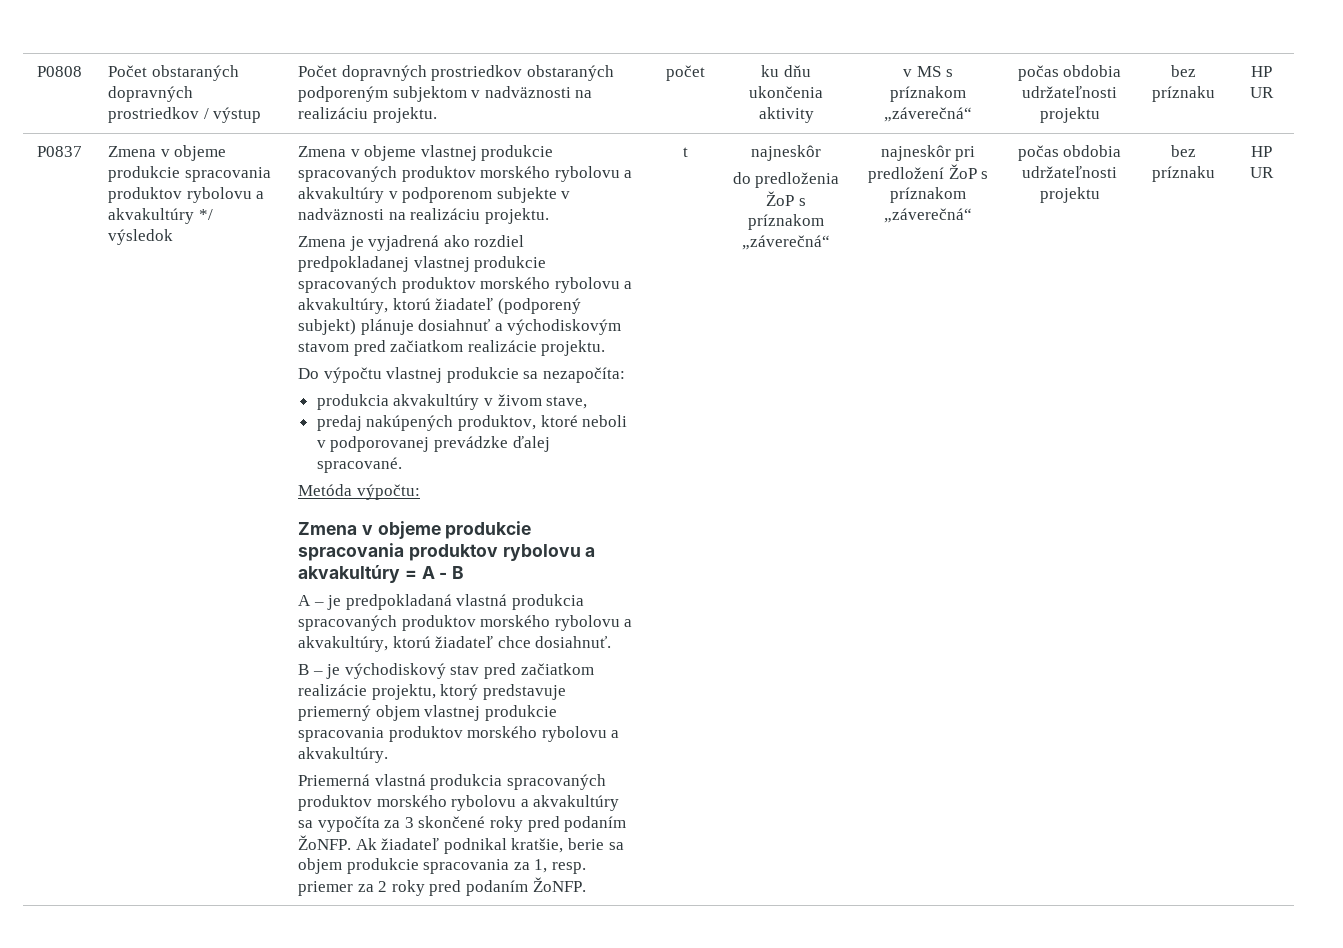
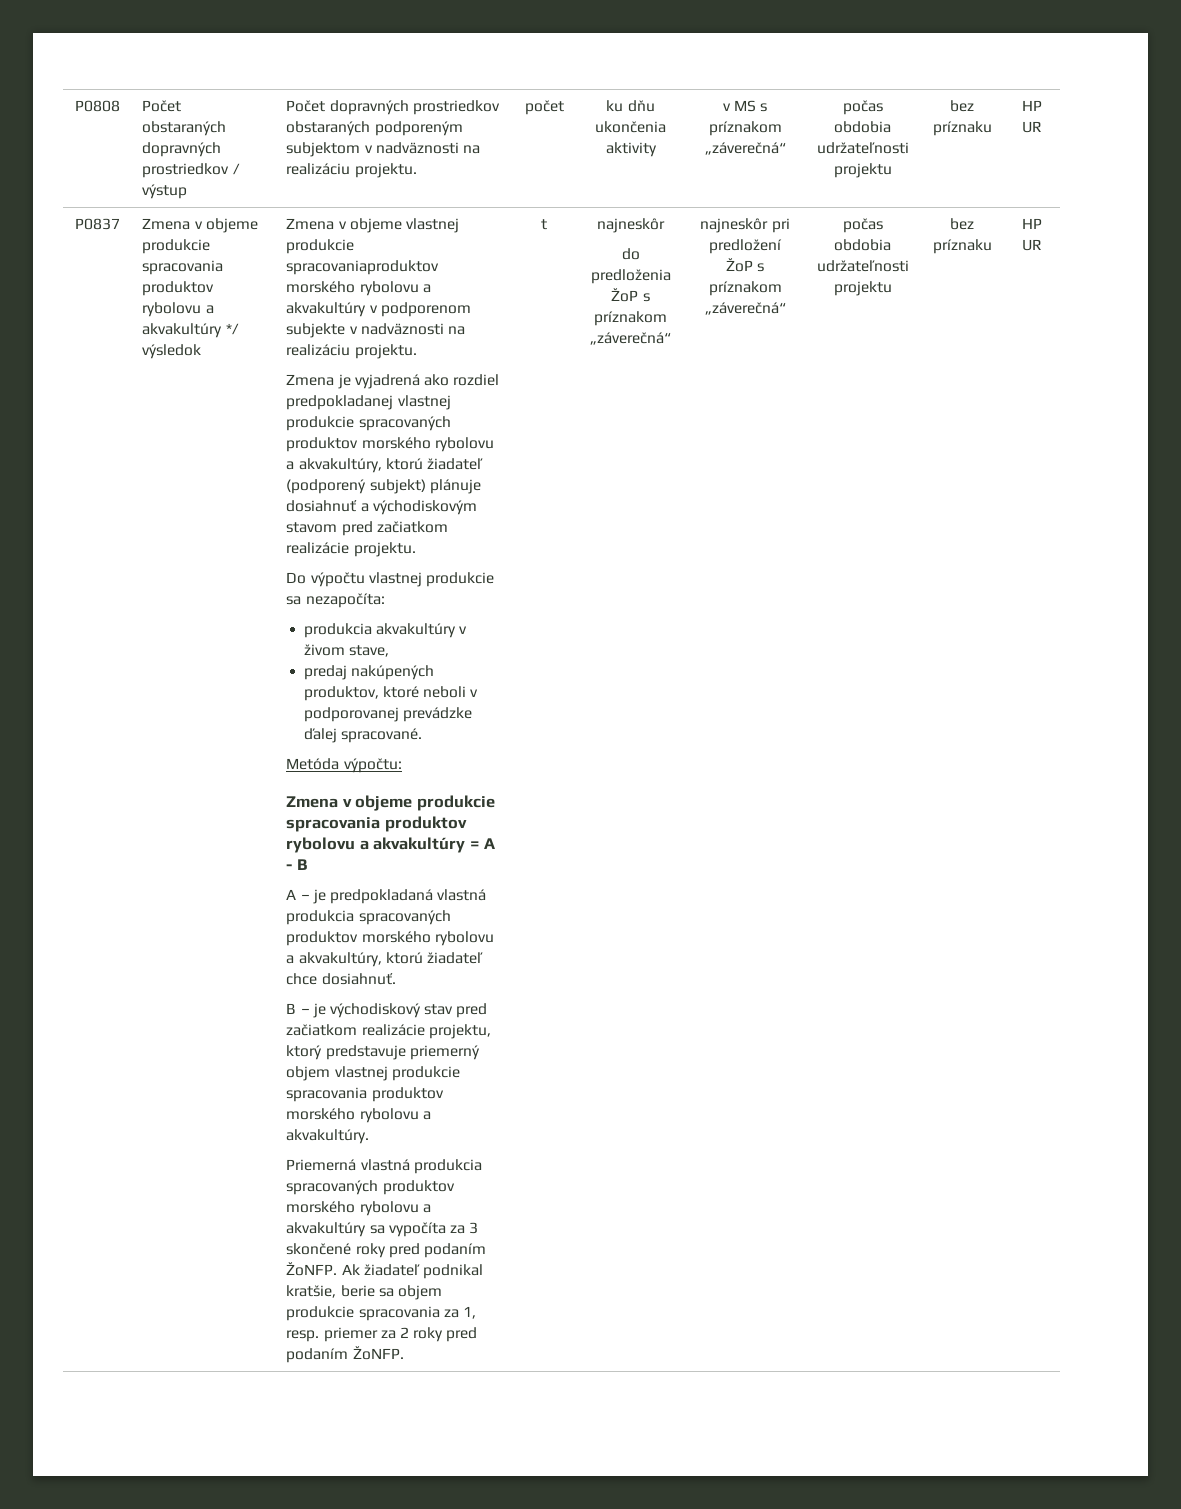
- Zmena v objeme vlastnej produkcie spracovaných produktov morského rybolovu a akvakultúry v podporenom subjekte v nadväznosti na realizáciu projektu.
+ Zmena v objeme vlastnej produkcie spracovaniaproduktov morského rybolovu a akvakultúry v podporenom subjekte v nadväznosti na realizáciu projektu.

